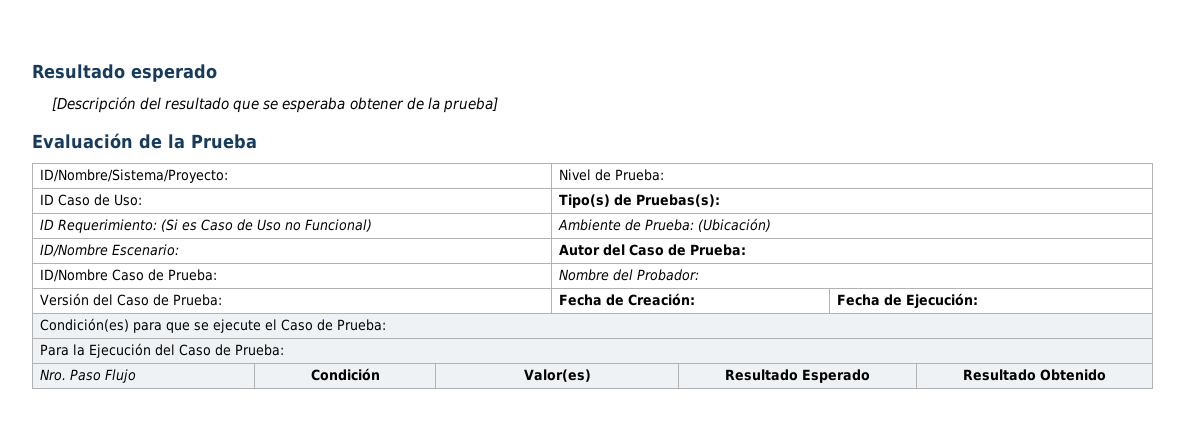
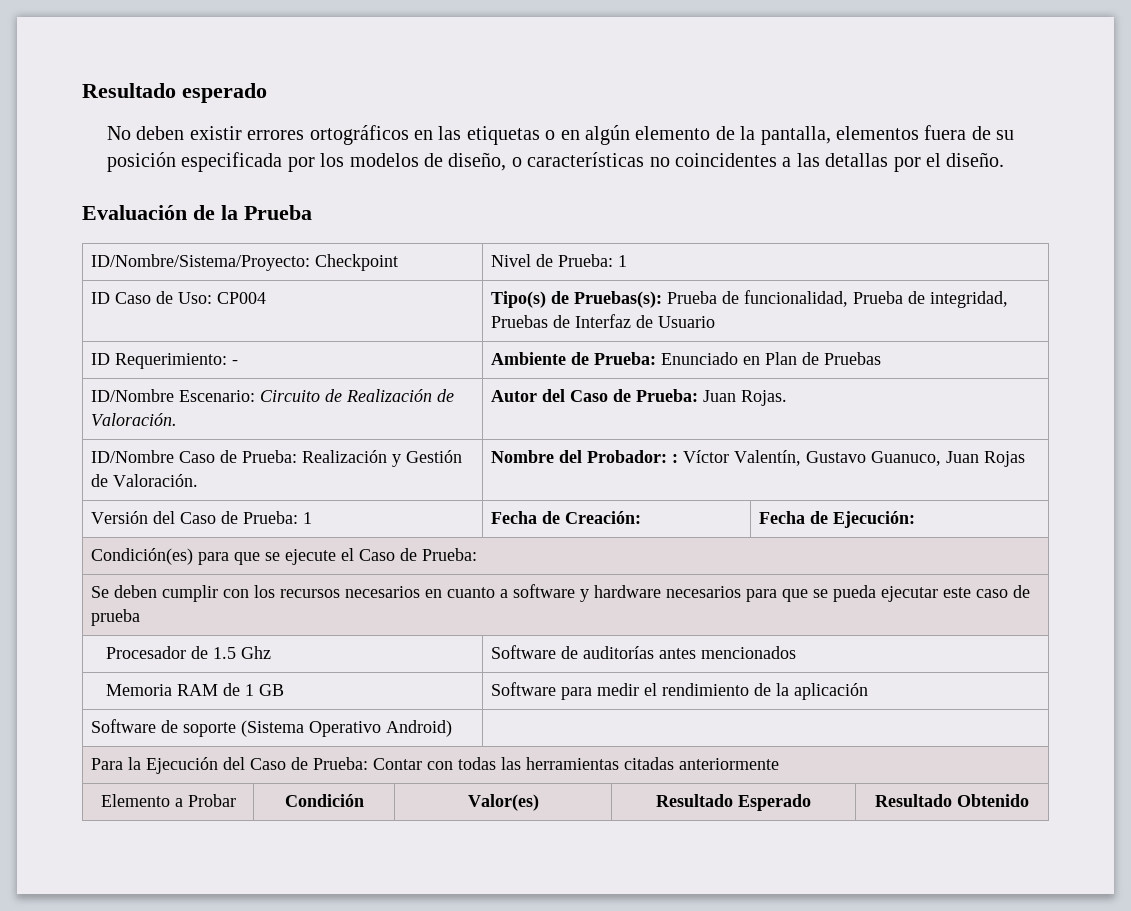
- [Descripción del resultado que se esperaba obtener de la prueba]
+ No deben existir errores ortográficos en las etiquetas o en algún elemento de la pantalla, elementos fuera de su posición especificada por los modelos de diseño, o características no coincidentes a las detallas por el diseño.
- ID/Nombre/Sistema/Proyecto: | Nivel de Prueba:
+ ID/Nombre/Sistema/Proyecto: Checkpoint | Nivel de Prueba: 1
- ID Caso de Uso: | Tipo(s) de Pruebas(s):
- ID Requerimiento: (Si es Caso de Uso no Funcional) | Ambiente de Prueba: (Ubicación)
- ID/Nombre Escenario: | Autor del Caso de Prueba:
+ ID Caso de Uso: CP004 | Tipo(s) de Pruebas(s): Prueba de funcionalidad, Prueba de integridad, Pruebas de Interfaz de Usuario
+ ID Requerimiento: - | Ambiente de Prueba: Enunciado en Plan de Pruebas
+ ID/Nombre Escenario: Circuito de Realización de Valoración. | Autor del Caso de Prueba: Juan Rojas.
- ID/Nombre Caso de Prueba: | Nombre del Probador:
+ ID/Nombre Caso de Prueba: Realización y Gestión de Valoración. | Nombre del Probador: : Víctor Valentín, Gustavo Guanuco, Juan Rojas
- Versión del Caso de Prueba: | Fecha de Creación: | Fecha de Ejecución:
+ Versión del Caso de Prueba: 1 | Fecha de Creación: | Fecha de Ejecución:
+ Se deben cumplir con los recursos necesarios en cuanto a software y hardware necesarios para que se pueda ejecutar este caso de prueba
+ Procesador de 1.5 Ghz | Software de auditorías antes mencionados
+ Memoria RAM de 1 GB | Software para medir el rendimiento de la aplicación
+ Software de soporte (Sistema Operativo Android) |
- Para la Ejecución del Caso de Prueba:
- Nro. Paso Flujo | Condición | Valor(es) | Resultado Esperado | Resultado Obtenido
+ Para la Ejecución del Caso de Prueba: Contar con todas las herramientas citadas anteriormente
+ Elemento a Probar | Condición | Valor(es) | Resultado Esperado | Resultado Obtenido

